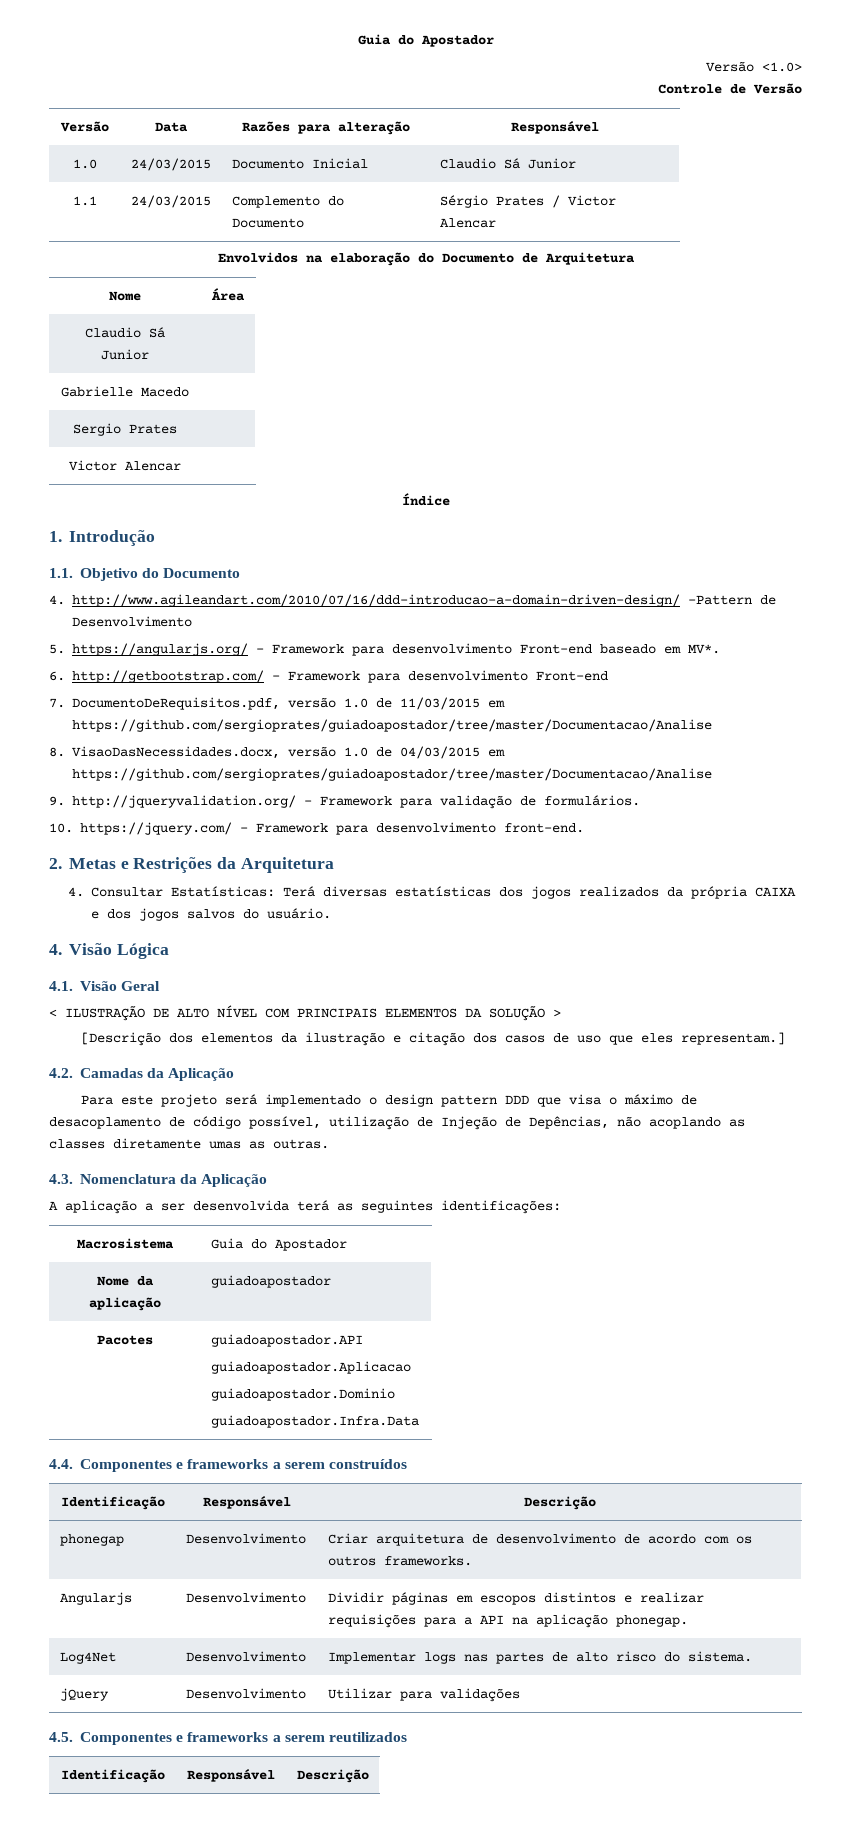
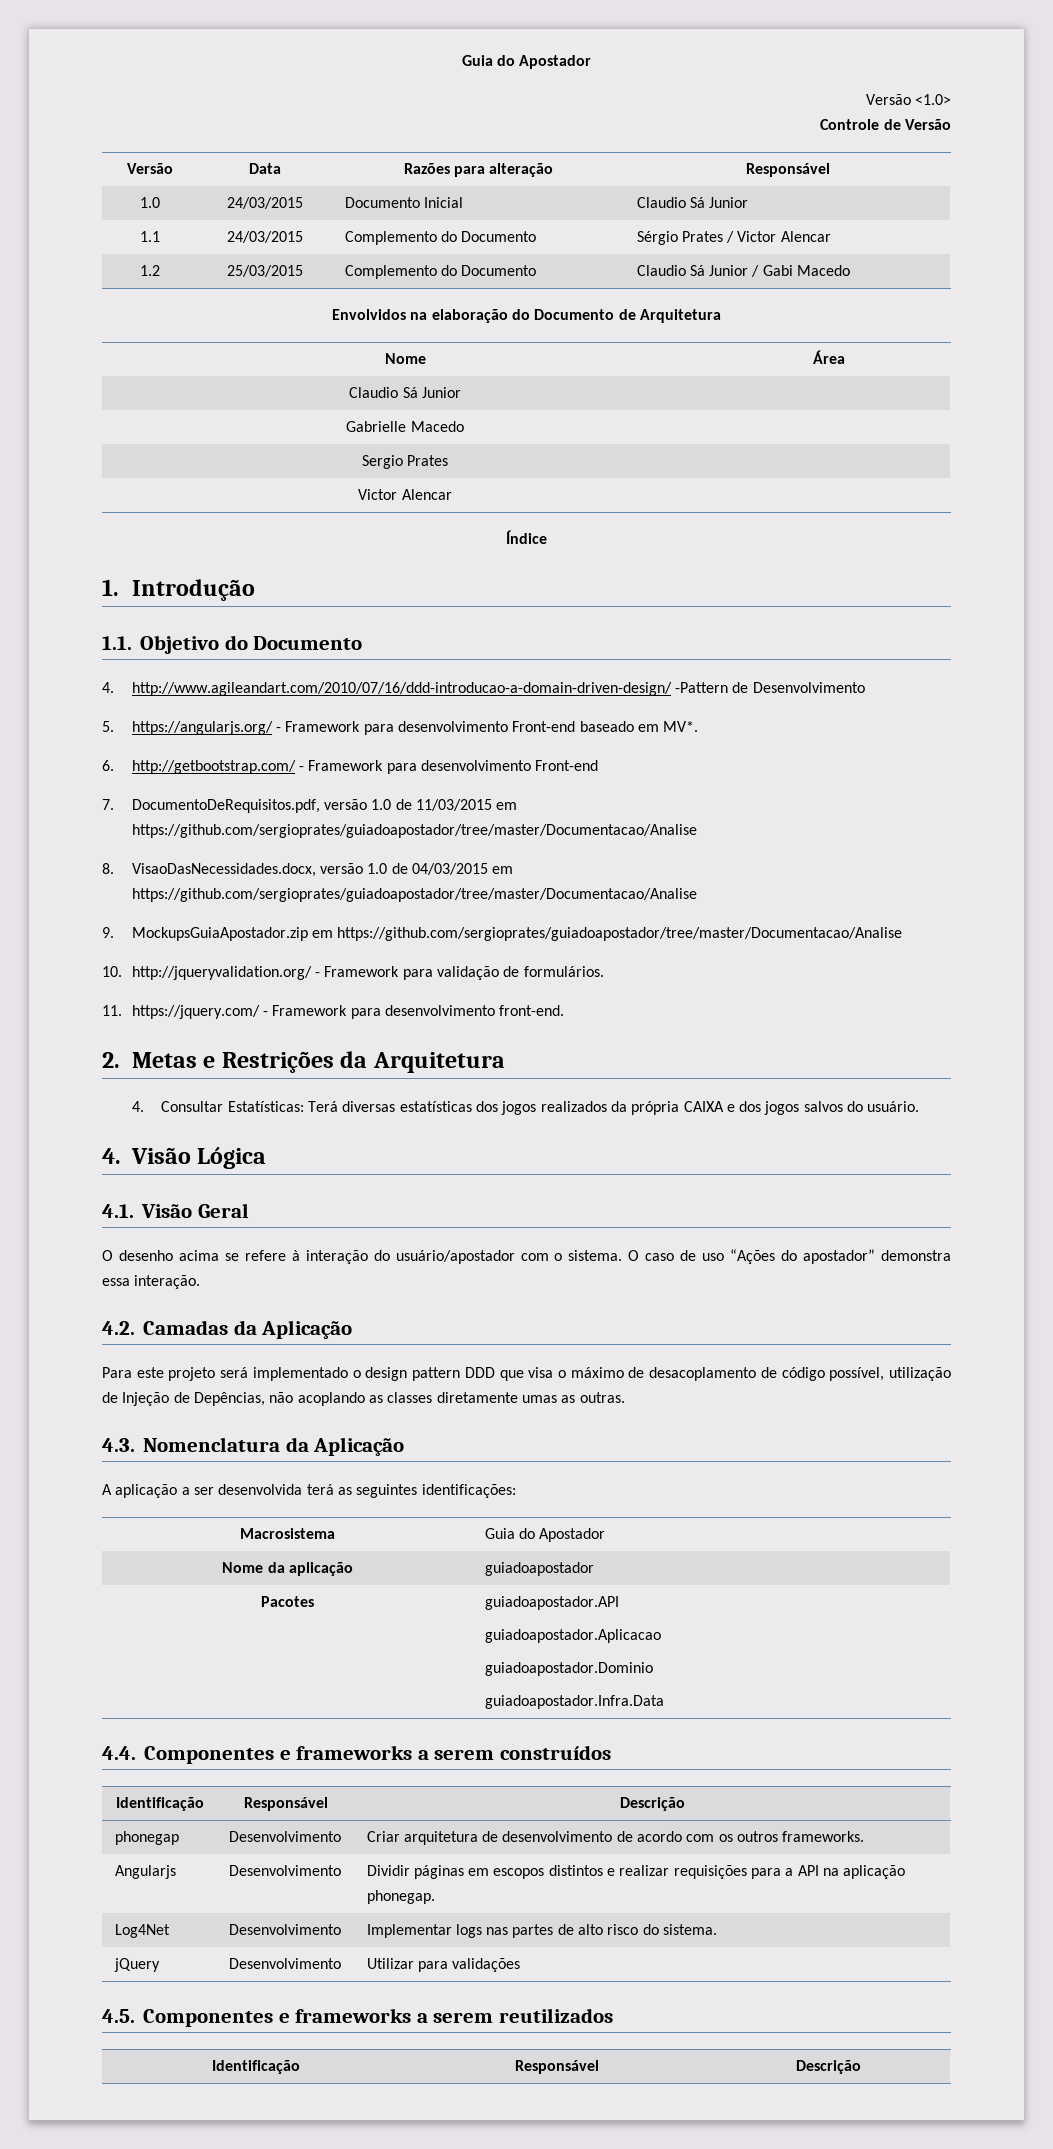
+ 1.2 | 25/03/2015 | Complemento do Documento | Claudio Sá Junior / Gabi Macedo
- 9. http://jqueryvalidation.org/ - Framework para validação de formulários.
+ 9. MockupsGuiaApostador.zip em https://github.com/sergioprates/guiadoapostador/tree/master/Documentacao/Analise
+ 10. http://jqueryvalidation.org/ - Framework para validação de formulários.
- 10. https://jquery.com/ - Framework para desenvolvimento front-end.
+ 11. https://jquery.com/ - Framework para desenvolvimento front-end.
- < ILUSTRAÇÃO DE ALTO NÍVEL COM PRINCIPAIS ELEMENTOS DA SOLUÇÃO >
- [Descrição dos elementos da ilustração e citação dos casos de uso que eles representam.]
+ O desenho acima se refere à interação do usuário/apostador com o sistema. O caso de uso “Ações do apostador” demonstra essa interação.

